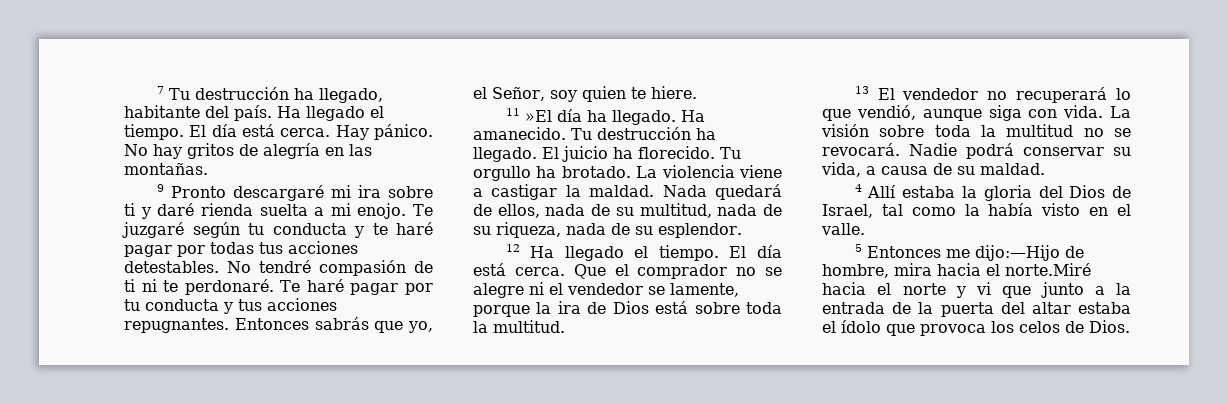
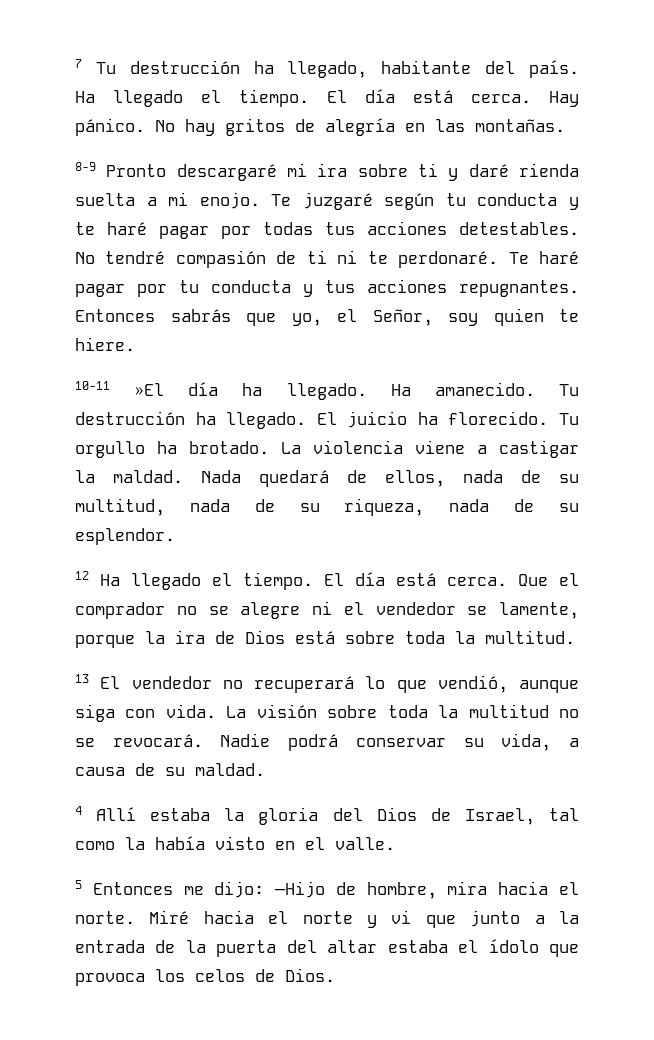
- 9 Pronto descargaré mi ira sobre ti y daré rienda suelta a mi enojo.
+ 8-9 Pronto descargaré mi ira sobre ti y daré rienda suelta a mi enojo.
- 11 »El día ha llegado.
+ 10-11 »El día ha llegado.
- 5 Entonces me dijo:—Hijo de hombre, mira hacia el norte.Miré hacia el norte y vi que junto a la entrada de la puerta del altar estaba el ídolo que provoca los celos de Dios.
+ 5 Entonces me dijo: —Hijo de hombre, mira hacia el norte. Miré hacia el norte y vi que junto a la entrada de la puerta del altar estaba el ídolo que provoca los celos de Dios.

